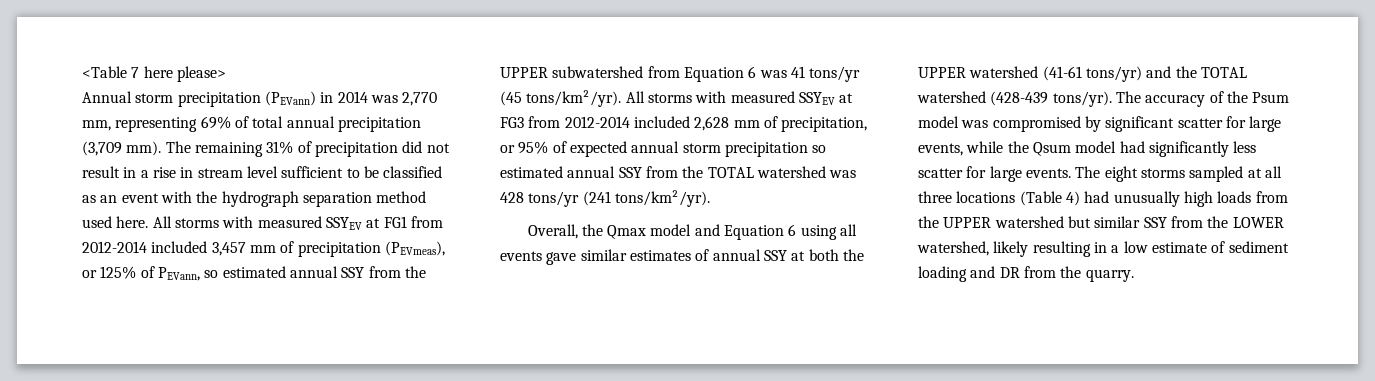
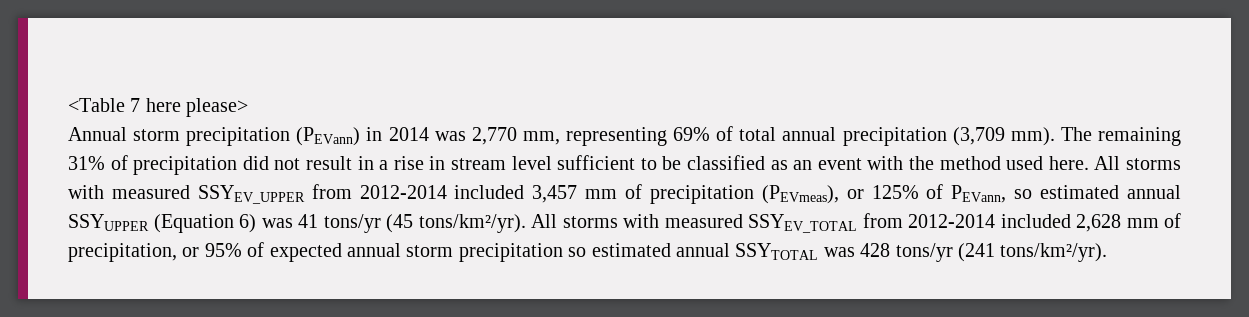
- The remaining 31% of precipitation did not result in a rise in stream level sufficient to be classified as an event with the hydrograph separation method used here.
+ The remaining 31% of precipitation did not result in a rise in stream level sufficient to be classified as an event with the method used here.
- All storms with measured SSYEV at FG1 from 2012-2014 included 3,457 mm of precipitation (PEVmeas), or 125% of PEVann, so estimated annual SSY from the UPPER subwatershed from Equation 6 was 41 tons/yr (45 tons/km²/yr).
+ All storms with measured SSYEV_UPPER from 2012-2014 included 3,457 mm of precipitation (PEVmeas), or 125% of PEVann, so estimated annual SSYUPPER (Equation 6) was 41 tons/yr (45 tons/km²/yr).
- All storms with measured SSYEV at FG3 from 2012-2014 included 2,628 mm of precipitation, or 95% of expected annual storm precipitation so estimated annual SSY from the TOTAL watershed was 428 tons/yr (241 tons/km²/yr).
+ All storms with measured SSYEV_TOTAL from 2012-2014 included 2,628 mm of precipitation, or 95% of expected annual storm precipitation so estimated annual SSYTOTAL was 428 tons/yr (241 tons/km²/yr).
- Overall, the Qmax model and Equation 6 using all events gave similar estimates of annual SSY at both the UPPER watershed (41-61 tons/yr) and the TOTAL watershed (428-439 tons/yr). The accuracy of the Psum model was compromised by significant scatter for large events, while the Qsum model had significantly less scatter for large events. The eight storms sampled at all three locations (Table 4) had unusually high loads from the UPPER watershed but similar SSY from the LOWER watershed, likely resulting in a low estimate of sediment loading and DR from the quarry.

